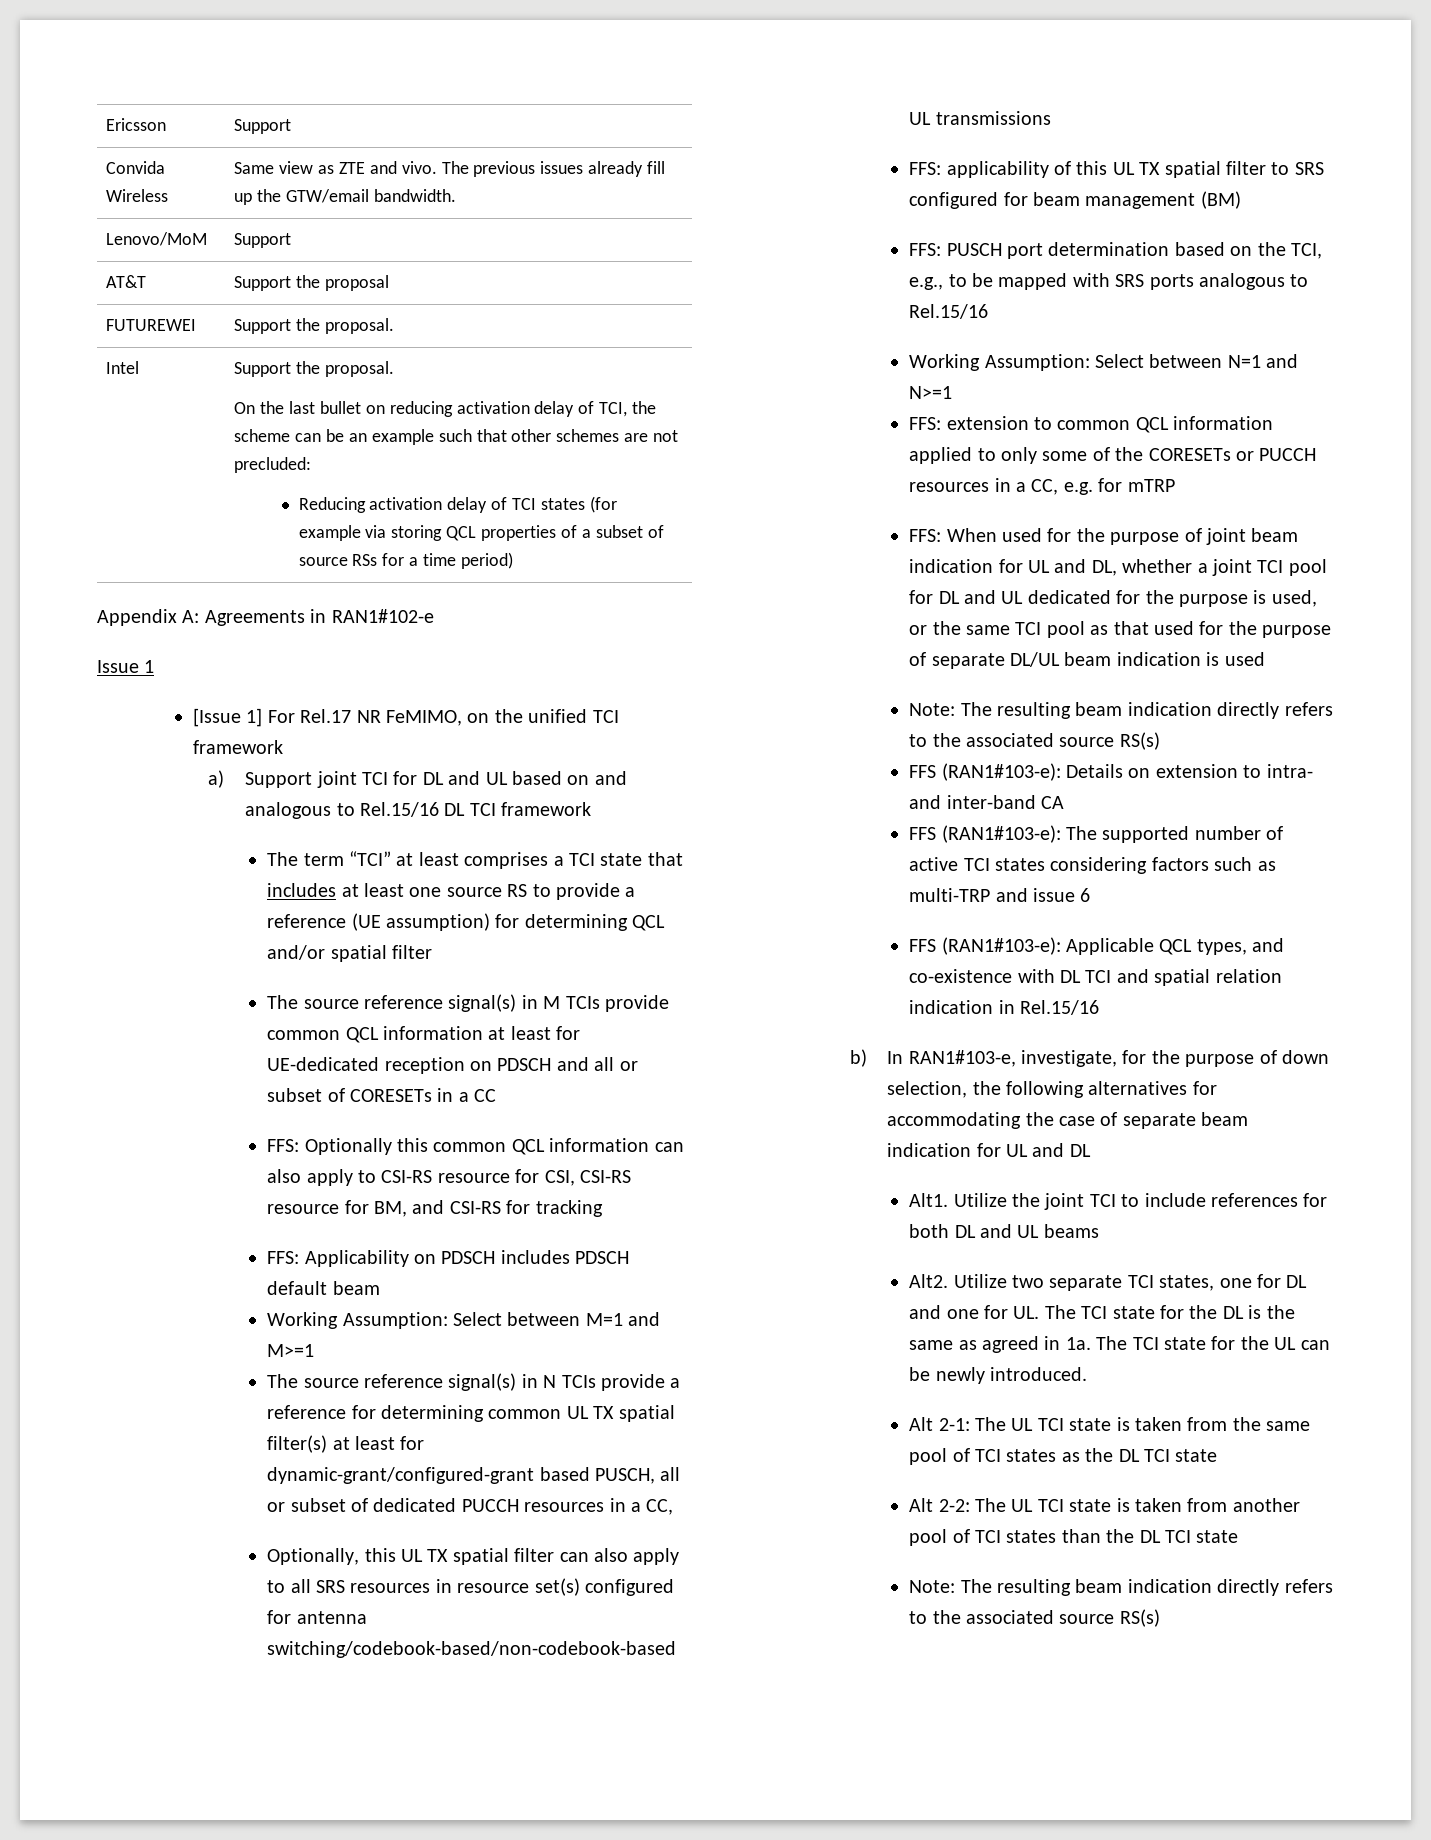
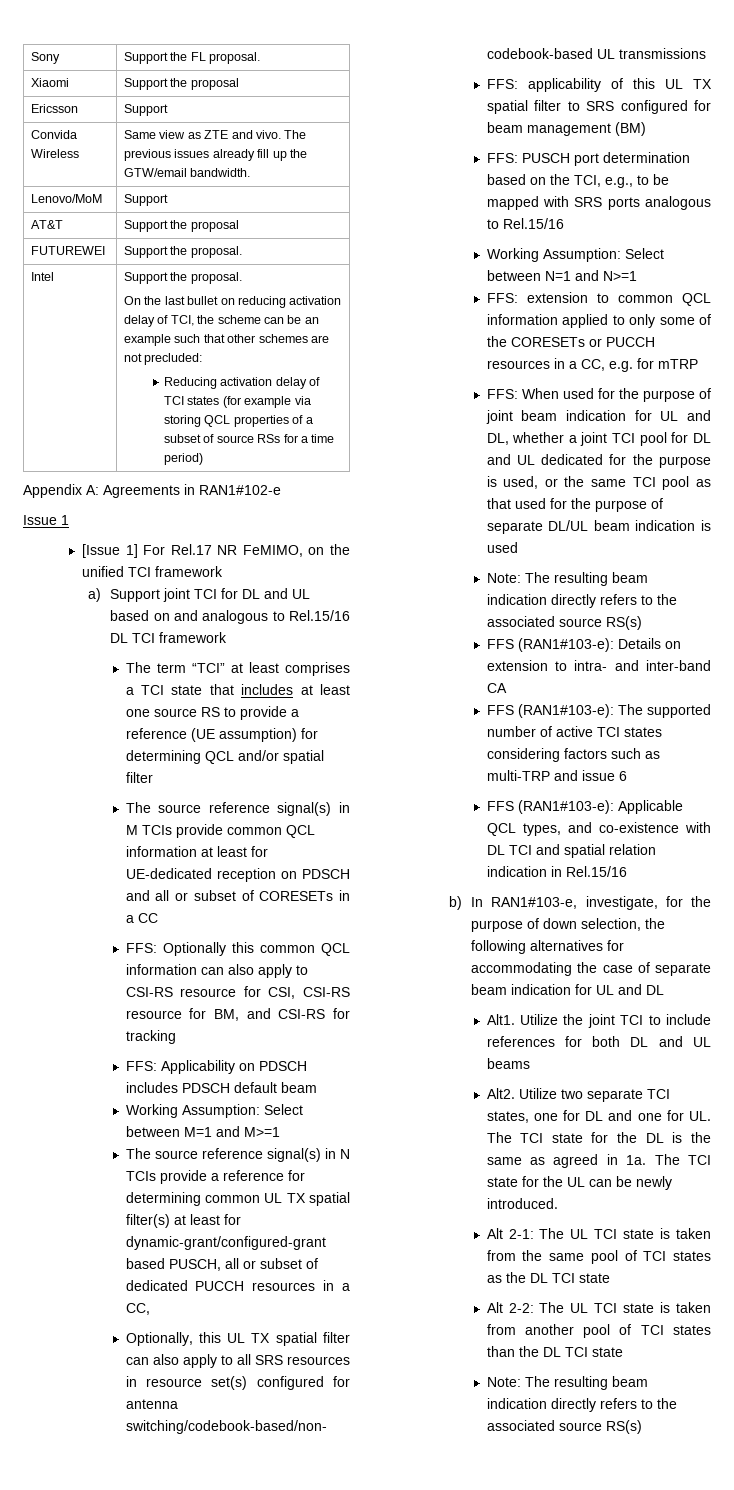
+ Sony | Support the FL proposal.
+ Xiaomi | Support the proposal

